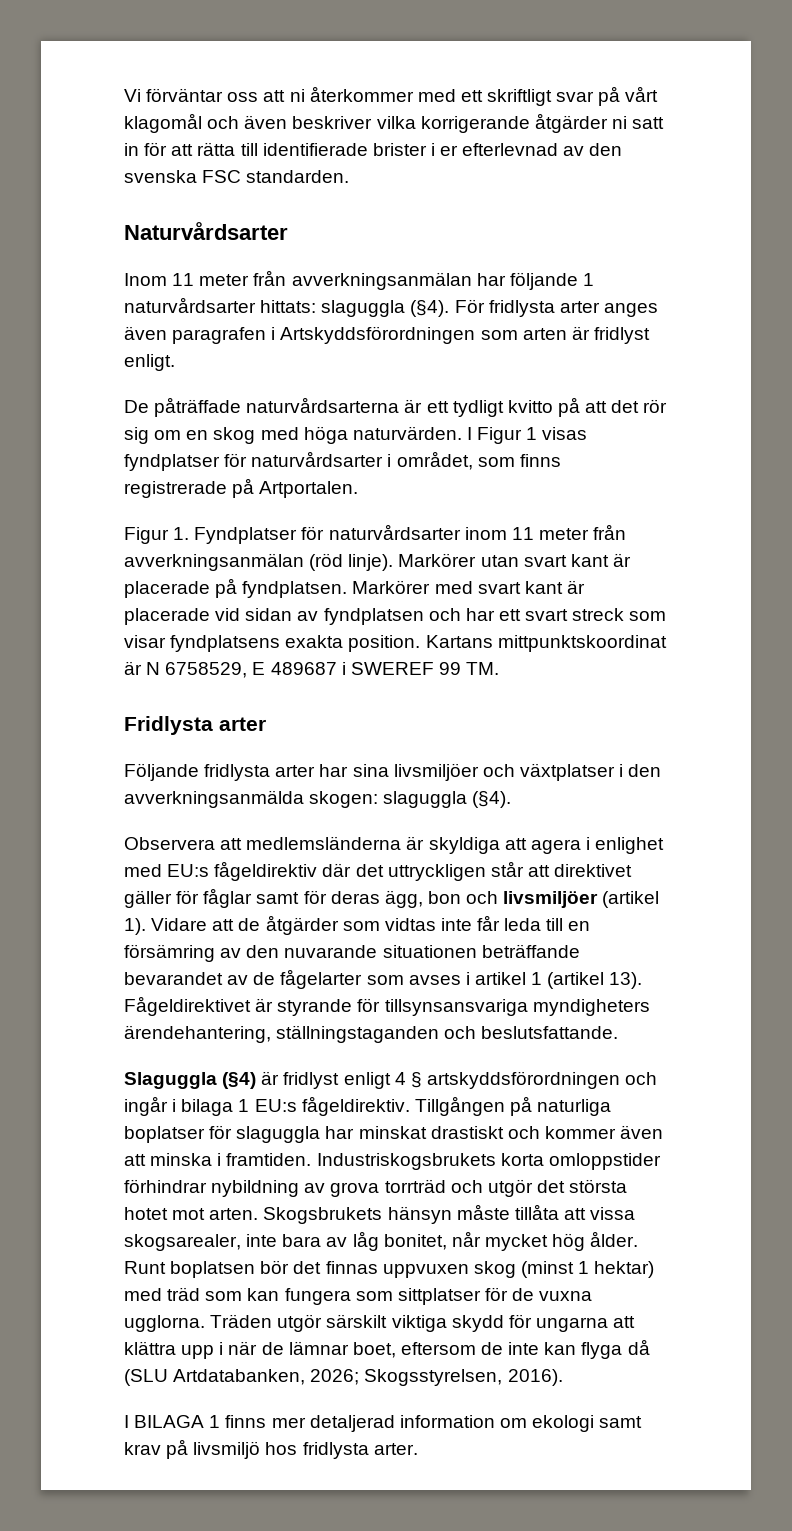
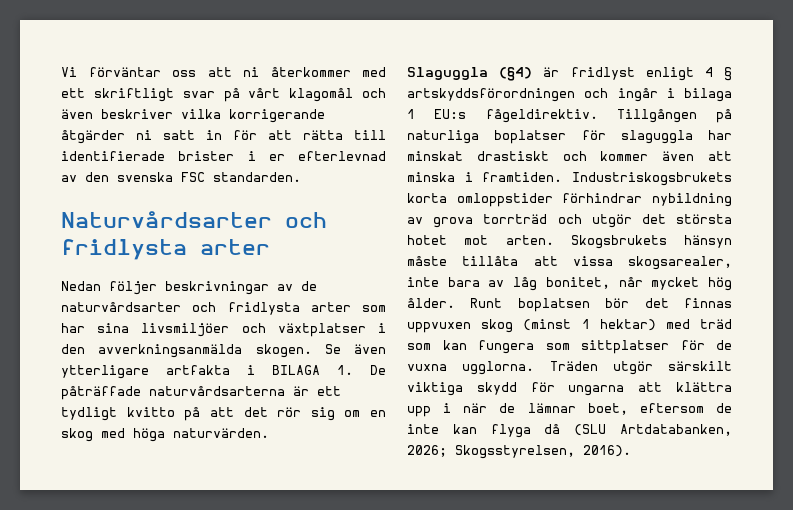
- Naturvårdsarter
- Inom 11 meter från avverkningsanmälan har följande 1 naturvårdsarter hittats: slaguggla (§4). För fridlysta arter anges även paragrafen i Artskyddsförordningen som arten är fridlyst enligt.
- De påträffade naturvårdsarterna är ett tydligt kvitto på att det rör sig om en skog med höga naturvärden. I Figur 1 visas fyndplatser för naturvårdsarter i området, som finns registrerade på Artportalen.
- Figur 1. Fyndplatser för naturvårdsarter inom 11 meter från avverkningsanmälan (röd linje). Markörer utan svart kant är placerade på fyndplatsen. Markörer med svart kant är placerade vid sidan av fyndplatsen och har ett svart streck som visar fyndplatsens exakta position. Kartans mittpunktskoordinat är N 6758529, E 489687 i SWEREF 99 TM.
- Fridlysta arter
- Följande fridlysta arter har sina livsmiljöer och växtplatser i den avverkningsanmälda skogen: slaguggla (§4).
- Observera att medlemsländerna är skyldiga att agera i enlighet med EU:s fågeldirektiv där det uttryckligen står att direktivet gäller för fåglar samt för deras ägg, bon och livsmiljöer (artikel 1). Vidare att de åtgärder som vidtas inte får leda till en försämring av den nuvarande situationen beträffande bevarandet av de fågelarter som avses i artikel 1 (artikel 13). Fågeldirektivet är styrande för tillsynsansvariga myndigheters ärendehantering, ställningstaganden och beslutsfattande.
+ Naturvårdsarter och fridlysta arter
+ Nedan följer beskrivningar av de naturvårdsarter och fridlysta arter som har sina livsmiljöer och växtplatser i den avverkningsanmälda skogen. Se även ytterligare artfakta i BILAGA 1. De påträffade naturvårdsarterna är ett tydligt kvitto på att det rör sig om en skog med höga naturvärden.
- I BILAGA 1 finns mer detaljerad information om ekologi samt krav på livsmiljö hos fridlysta arter.

